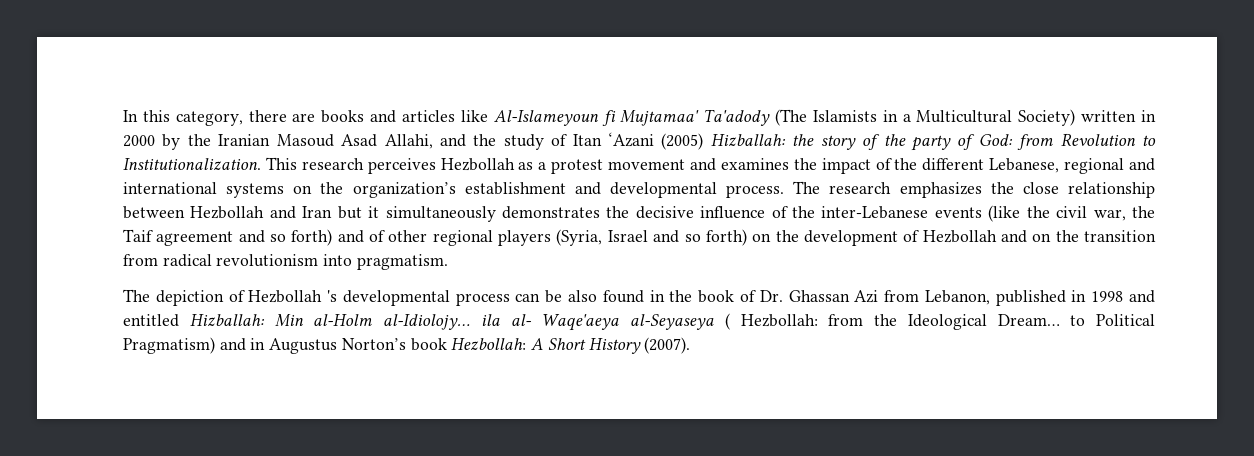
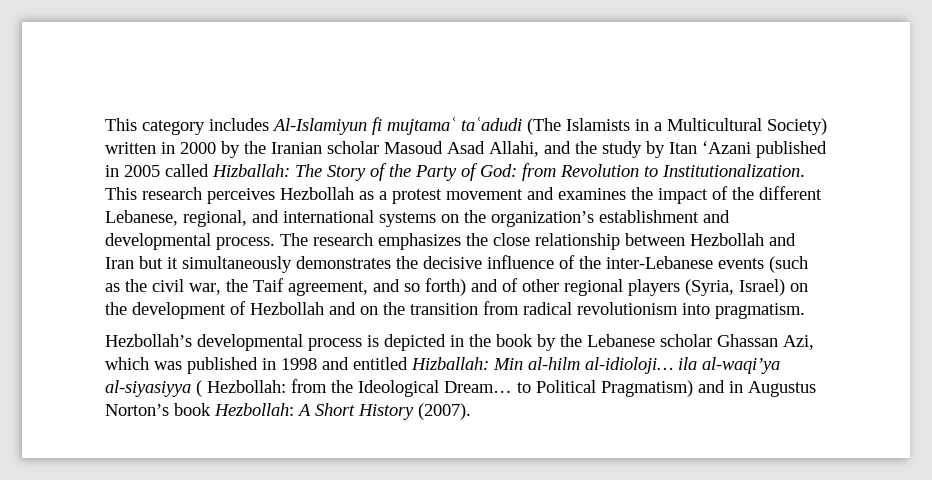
- In this category, there are books and articles like Al-Islameyoun fi Mujtamaa' Ta'adody (The Islamists in a Multicultural Society) written in 2000 by the Iranian Masoud Asad Allahi, and the study of Itan ‘Azani (2005) Hizballah: the story of the party of God: from Revolution to Institutionalization.
+ This category includes Al-Islamiyun fi mujtamaʿ taʿadudi (The Islamists in a Multicultural Society) written in 2000 by the Iranian scholar Masoud Asad Allahi, and the study by Itan ‘Azani published in 2005 called Hizballah: The Story of the Party of God: from Revolution to Institutionalization.
- This research perceives Hezbollah as a protest movement and examines the impact of the different Lebanese, regional and international systems on the organization’s establishment and developmental process.
+ This research perceives Hezbollah as a protest movement and examines the impact of the different Lebanese, regional, and international systems on the organization’s establishment and developmental process.
- The research emphasizes the close relationship between Hezbollah and Iran but it simultaneously demonstrates the decisive influence of the inter-Lebanese events (like the civil war, the Taif agreement and so forth) and of other regional players (Syria, Israel and so forth) on the development of Hezbollah and on the transition from radical revolutionism into pragmatism.
+ The research emphasizes the close relationship between Hezbollah and Iran but it simultaneously demonstrates the decisive influence of the inter-Lebanese events (such as the civil war, the Taif agreement, and so forth) and of other regional players (Syria, Israel) on the development of Hezbollah and on the transition from radical revolutionism into pragmatism.
- The depiction of Hezbollah 's developmental process can be also found in the book of Dr. Ghassan Azi from Lebanon, published in 1998 and entitled Hizballah: Min al-Holm al-Idiolojy… ila al- Waqe'aeya al-Seyaseya ( Hezbollah: from the Ideological Dream… to Political Pragmatism) and in Augustus Norton’s book Hezbollah: A Short History (2007).
+ Hezbollah’s developmental process is depicted in the book by the Lebanese scholar Ghassan Azi, which was published in 1998 and entitled Hizballah: Min al-hilm al-idioloji… ila al-waqi’ya al-siyasiyya ( Hezbollah: from the Ideological Dream… to Political Pragmatism) and in Augustus Norton’s book Hezbollah: A Short History (2007).

